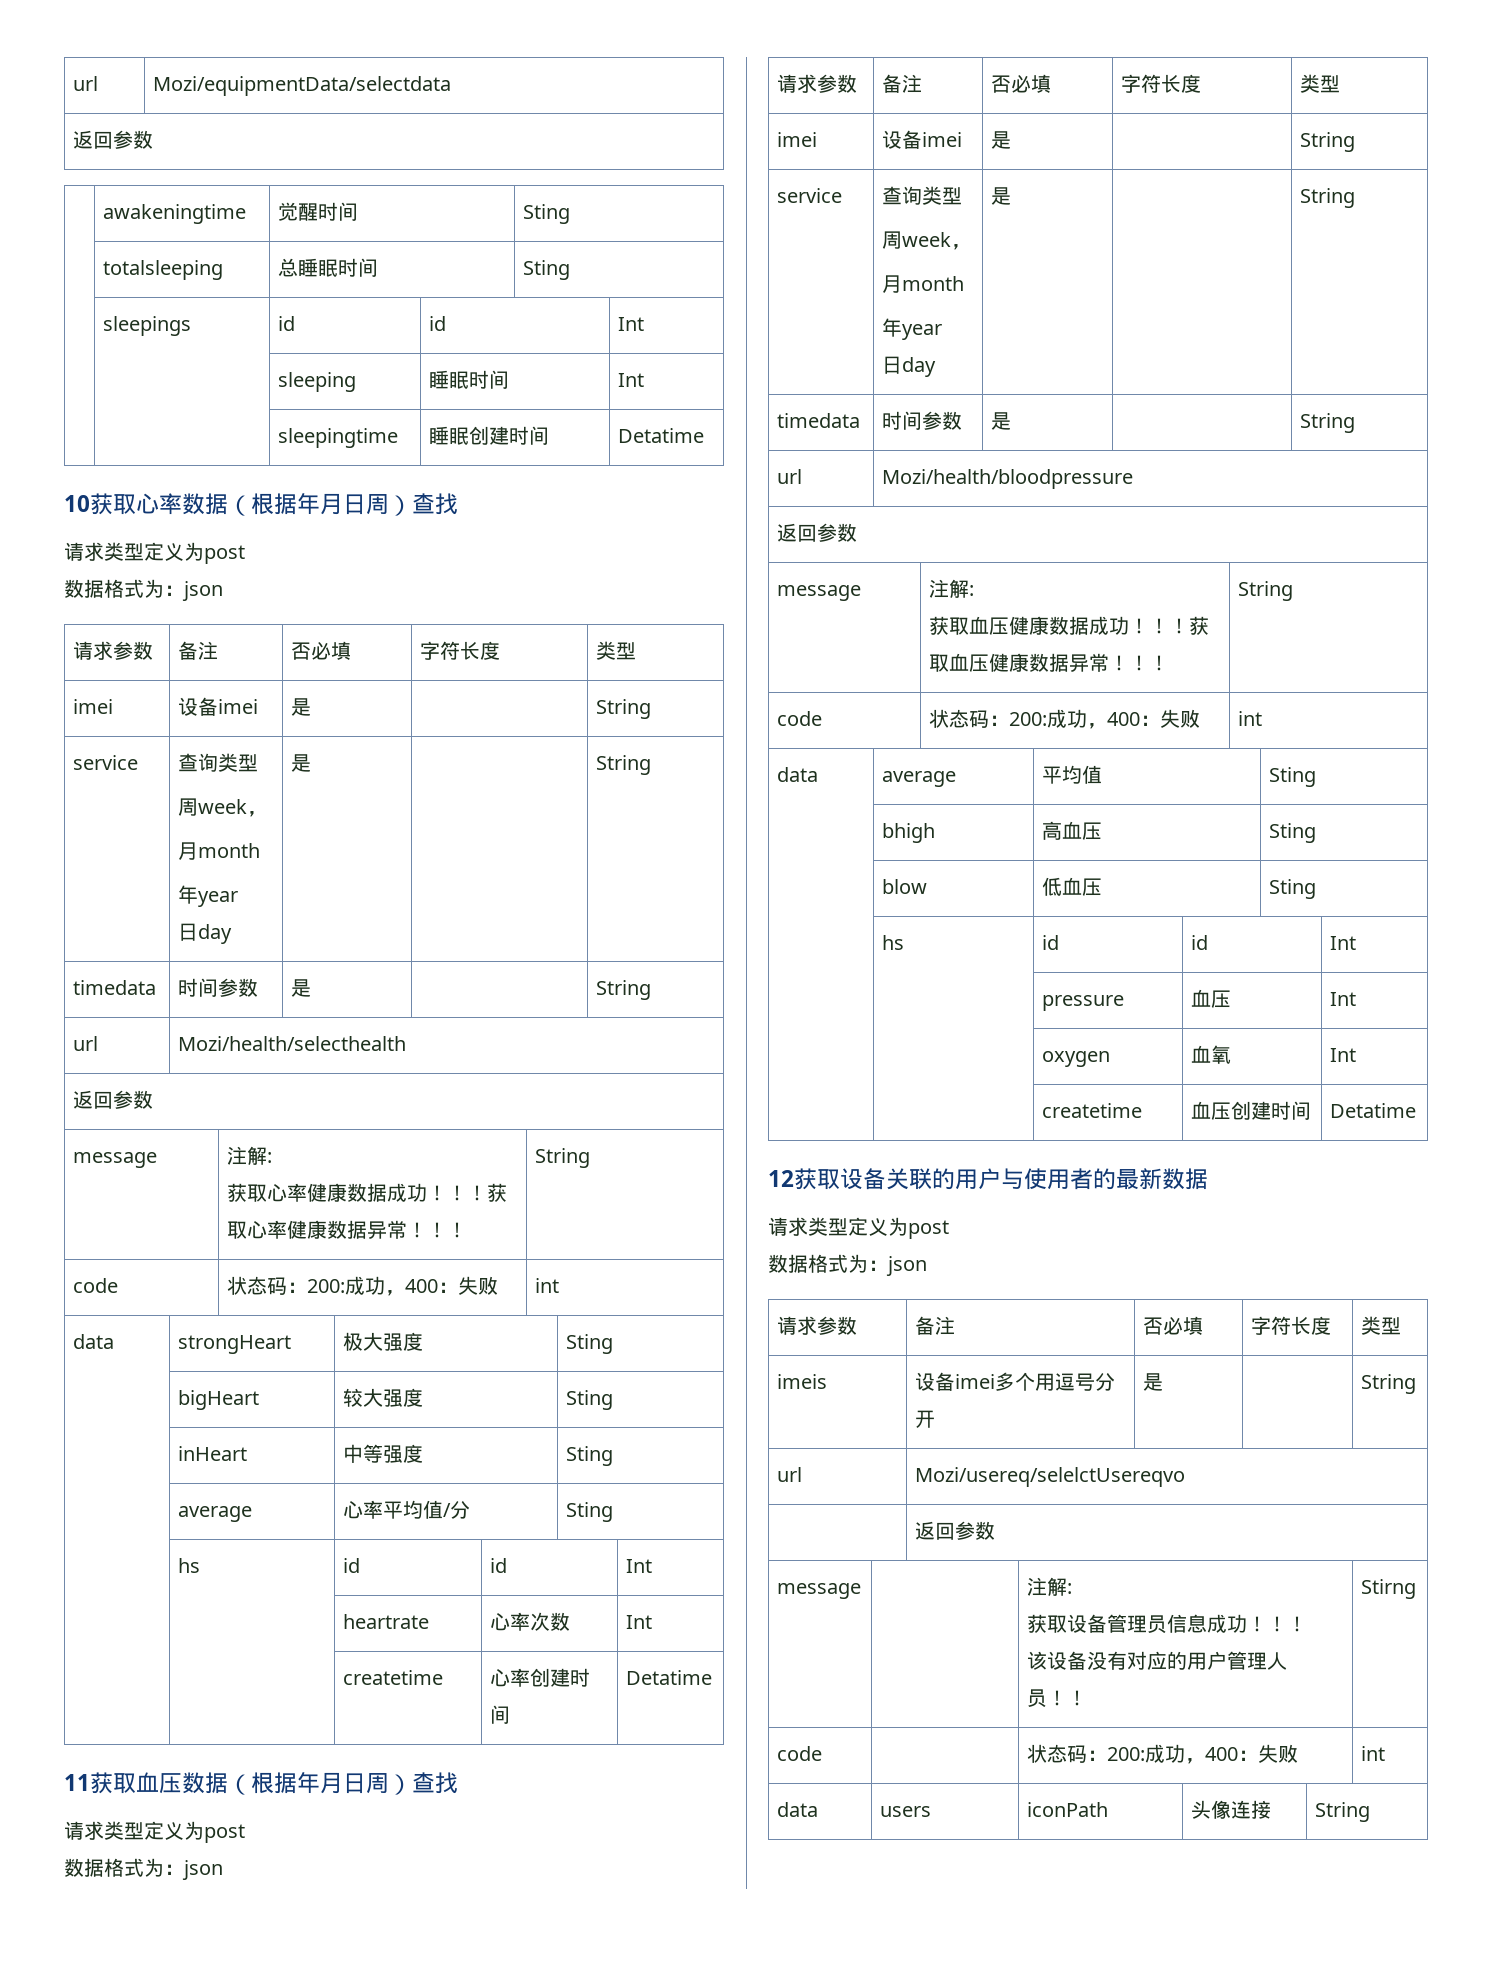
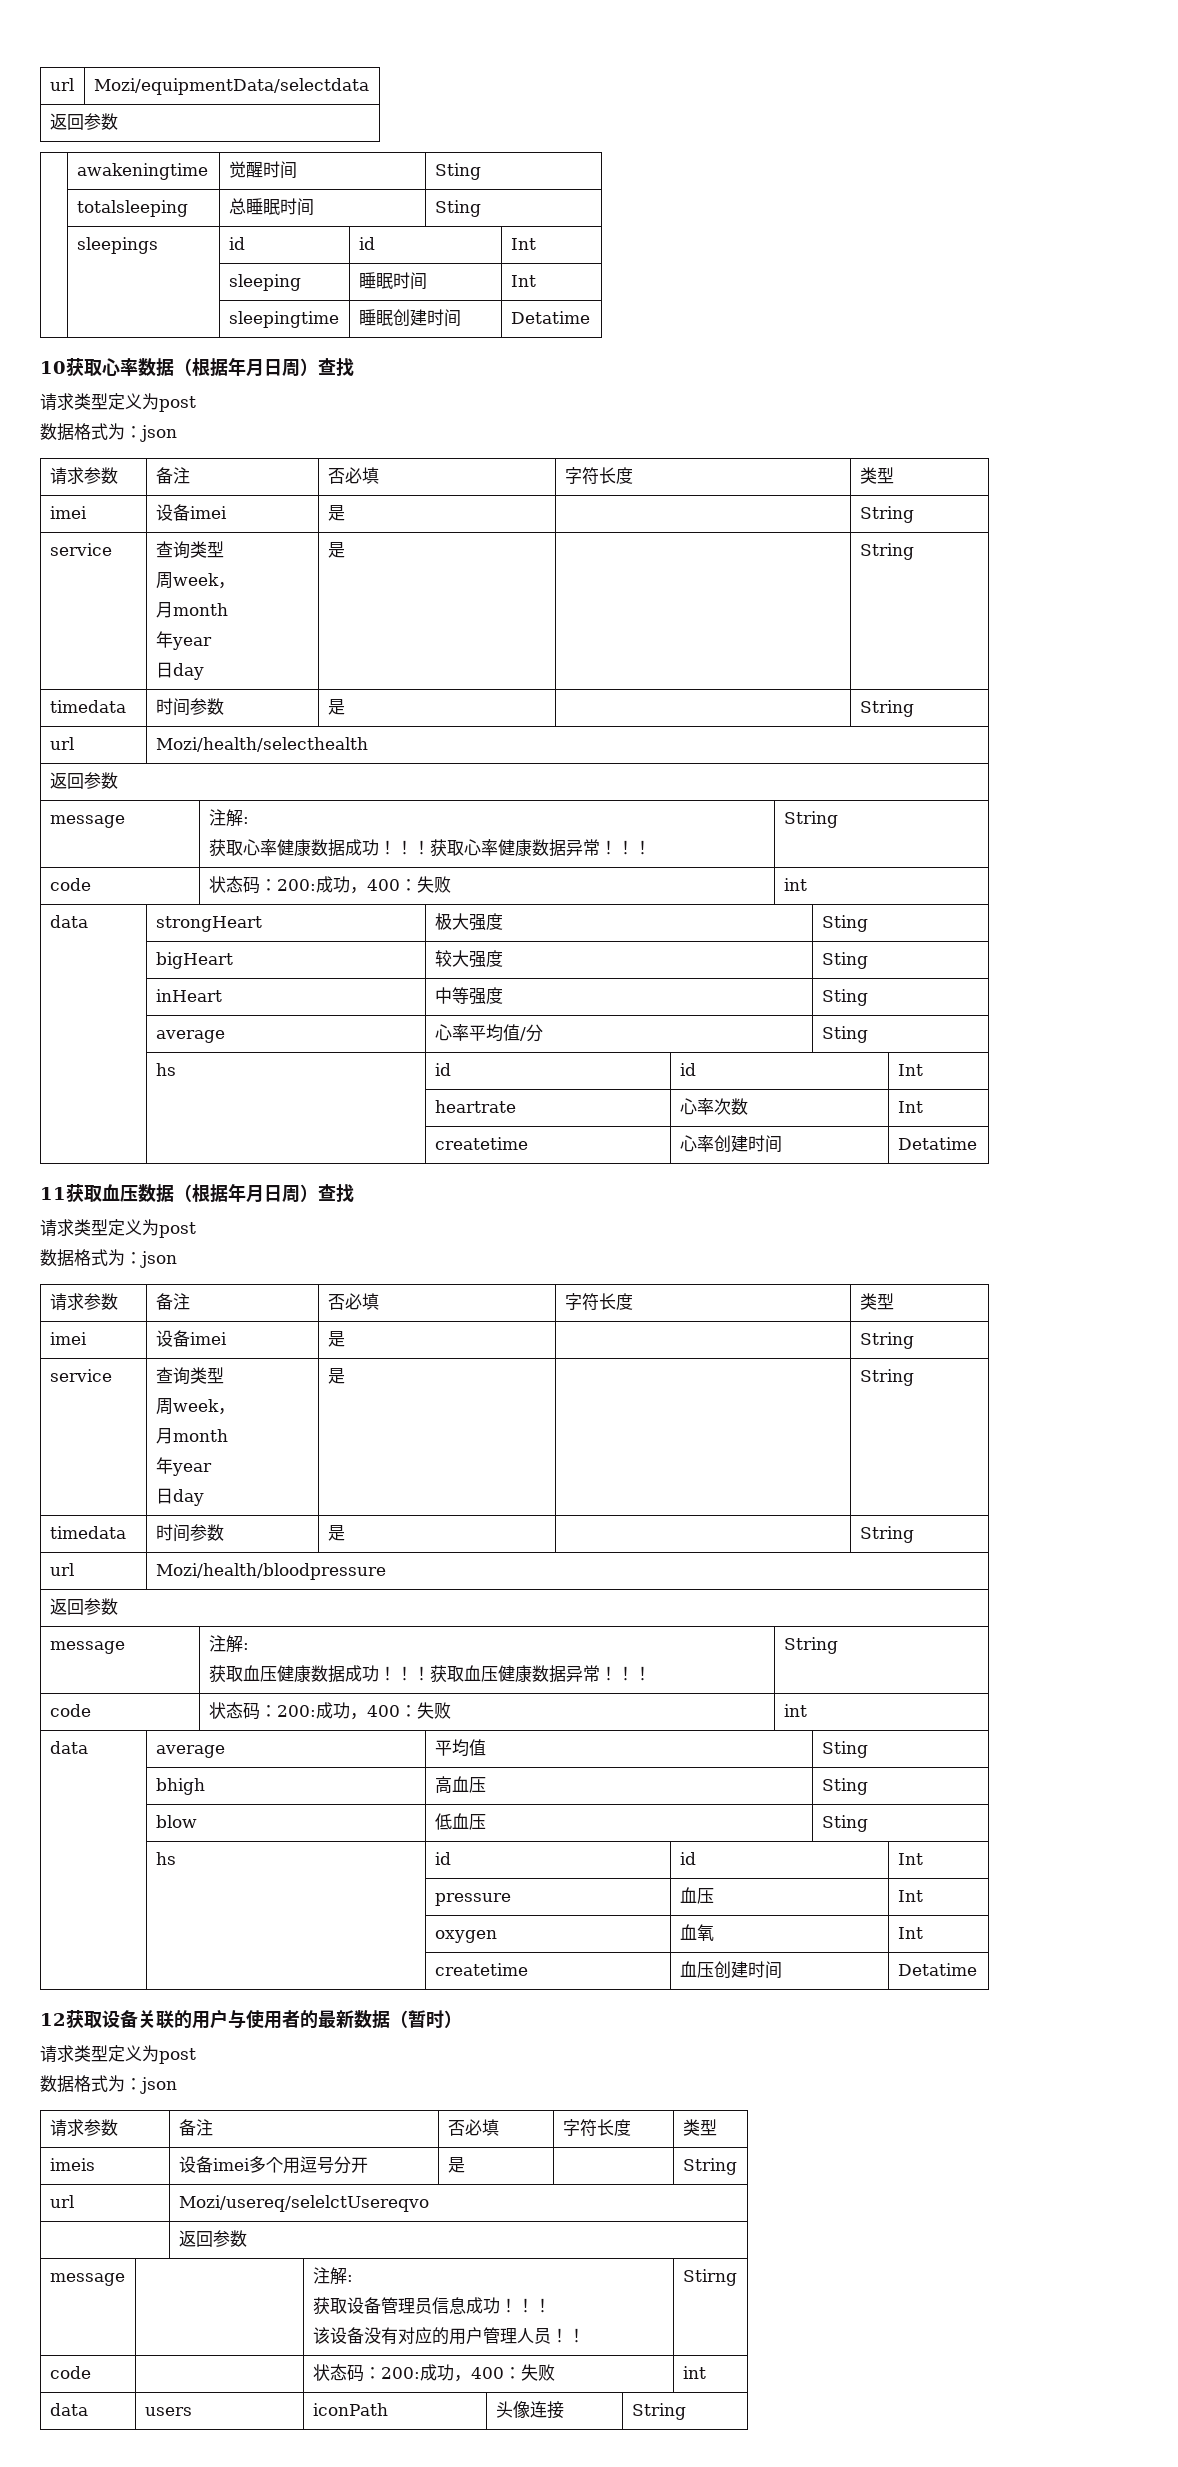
- 12获取设备关联的用户与使用者的最新数据
+ 12获取设备关联的用户与使用者的最新数据（暂时）

